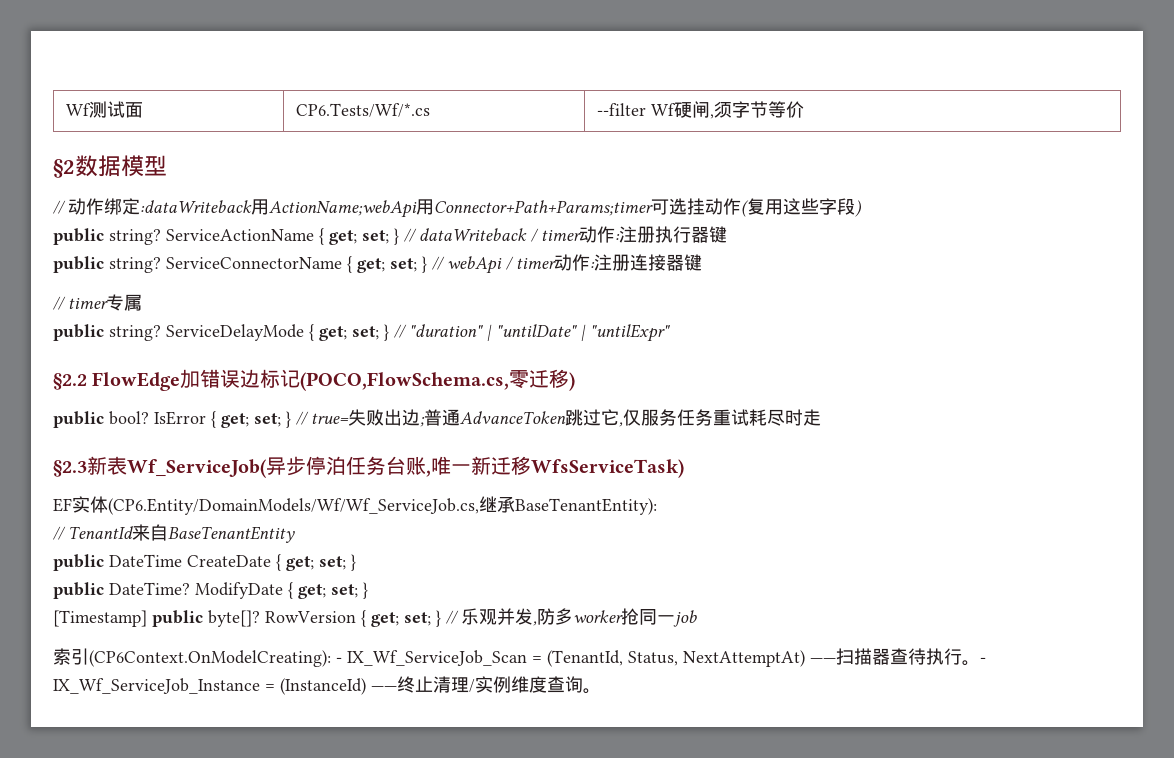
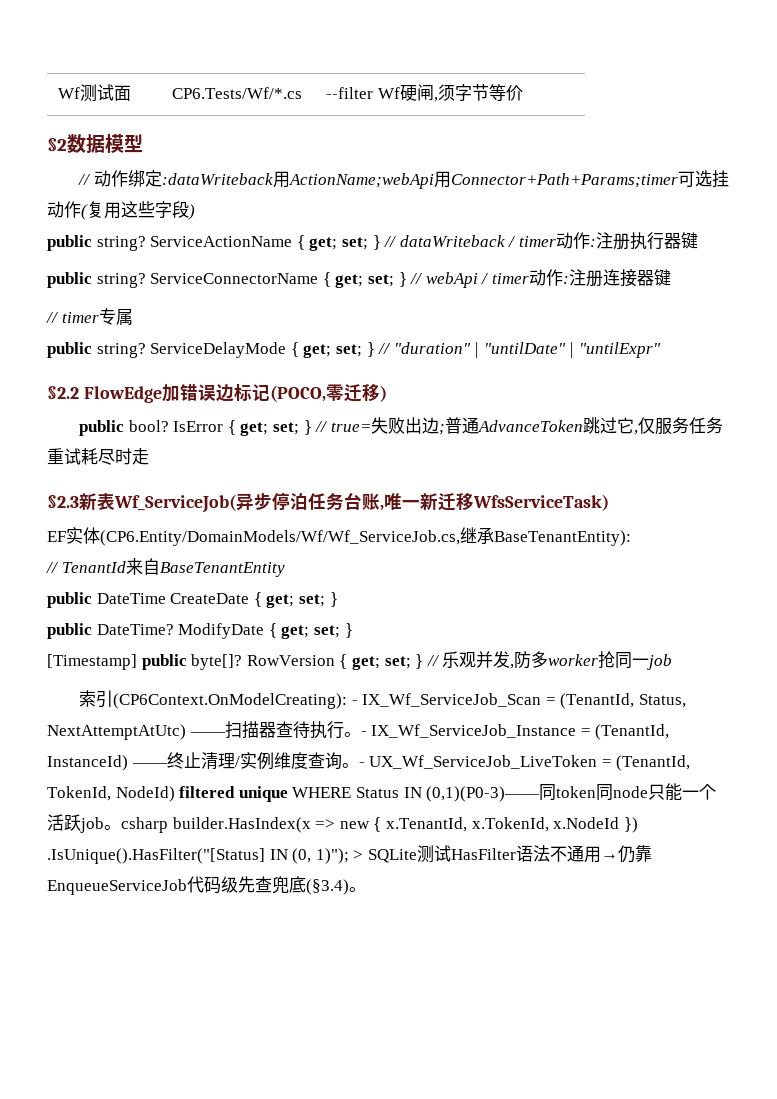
- §2.2 FlowEdge加错误边标记(POCO,FlowSchema.cs,零迁移)
+ §2.2 FlowEdge加错误边标记(POCO,零迁移)
- 索引(CP6Context.OnModelCreating): - IX_Wf_ServiceJob_Scan = (TenantId, Status, NextAttemptAt) ——扫描器查待执行。
+ 索引(CP6Context.OnModelCreating): - IX_Wf_ServiceJob_Scan = (TenantId, Status, NextAttemptAtUtc) ——扫描器查待执行。
- - IX_Wf_ServiceJob_Instance = (InstanceId) ——终止清理/实例维度查询。
+ - IX_Wf_ServiceJob_Instance = (TenantId, InstanceId) ——终止清理/实例维度查询。
+ - UX_Wf_ServiceJob_LiveToken = (TenantId, TokenId, NodeId) filtered unique WHERE Status IN (0,1)(P0-3)——同token同node只能一个活跃job。csharp builder.HasIndex(x => new { x.TenantId, x.TokenId, x.NodeId }) .IsUnique().HasFilter("[Status] IN (0, 1)"); > SQLite测试HasFilter语法不通用→仍靠EnqueueServiceJob代码级先查兜底(§3.4)。

